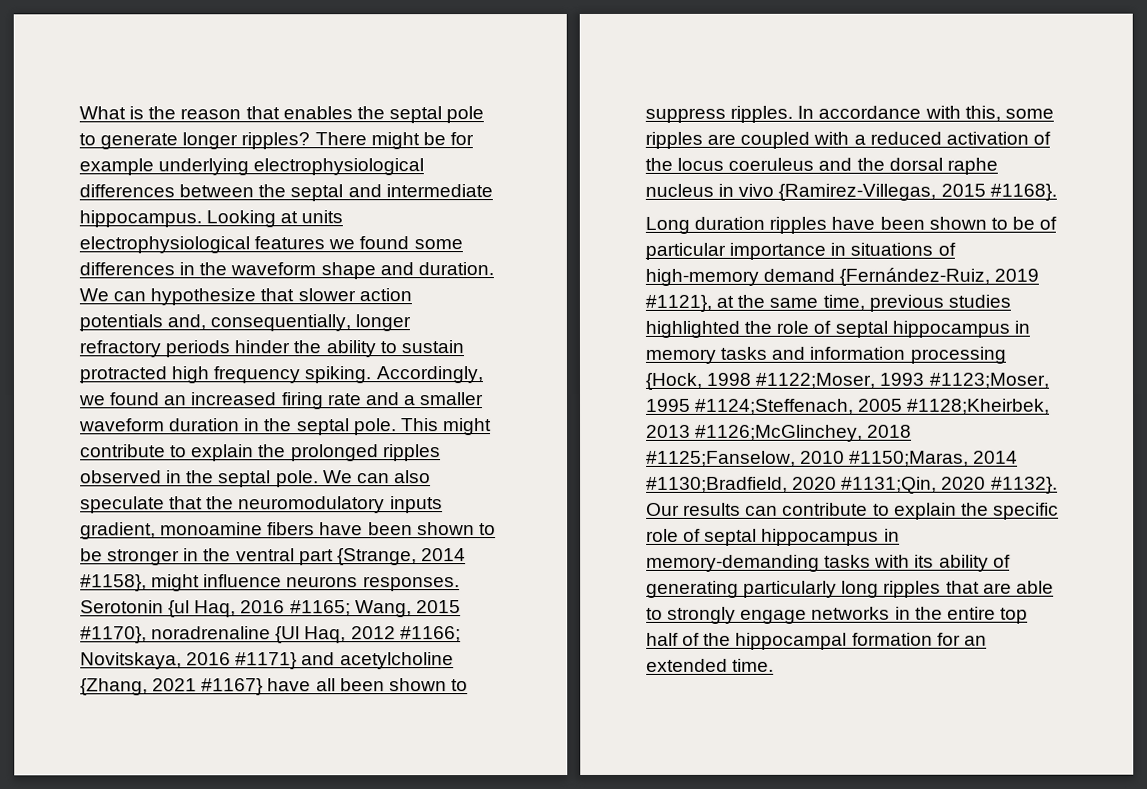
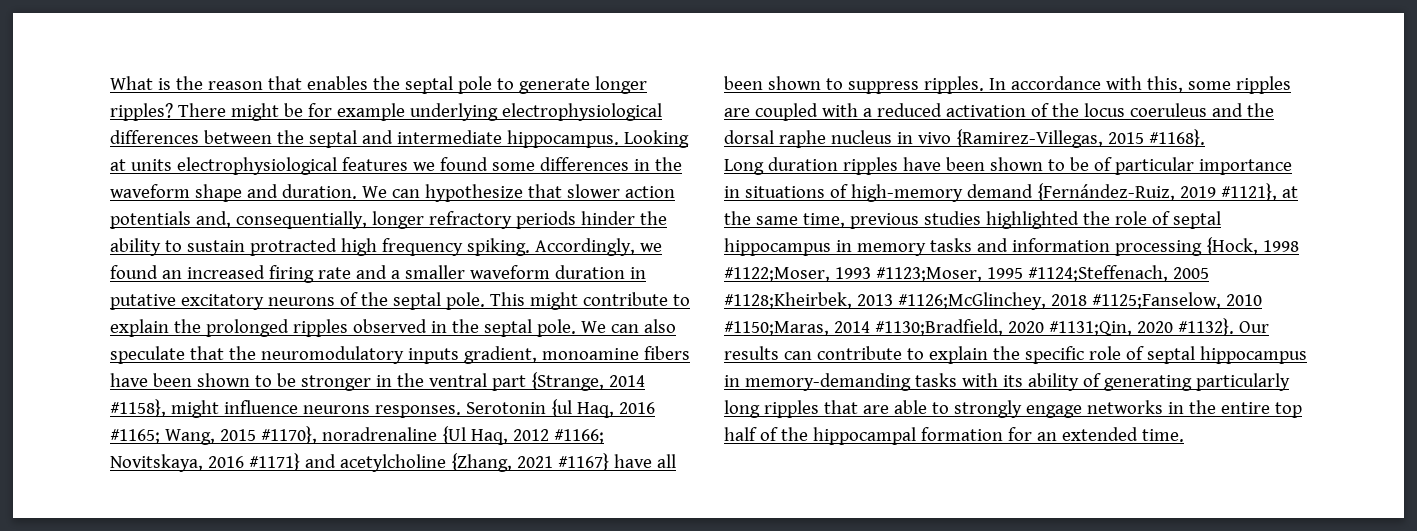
- Accordingly, we found an increased firing rate and a smaller waveform duration in the septal pole.
+ Accordingly, we found an increased firing rate and a smaller waveform duration in putative excitatory neurons of the septal pole.

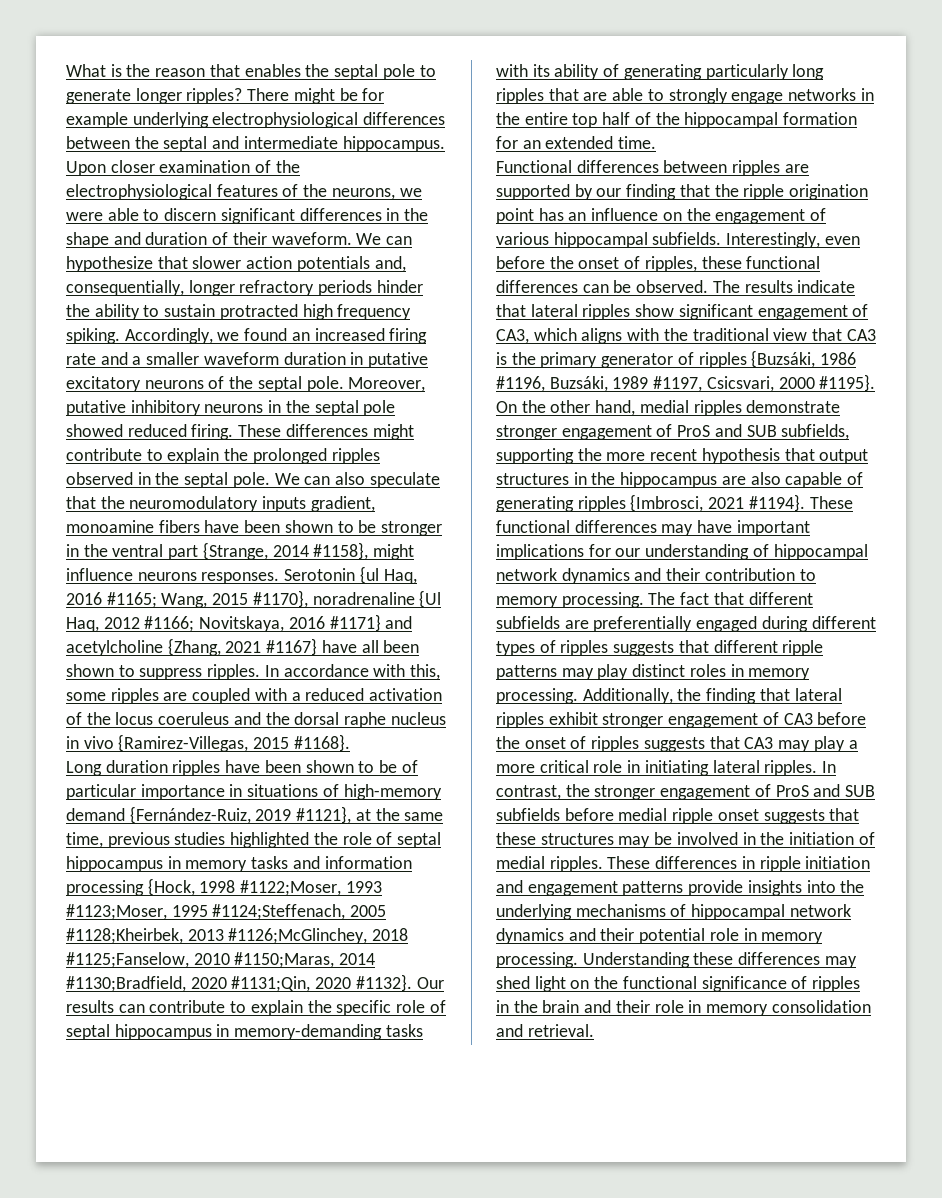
- Looking at units electrophysiological features we found some differences in the waveform shape and duration.
+ Upon closer examination of the electrophysiological features of the neurons, we were able to discern significant differences in the shape and duration of their waveform.
- This might contribute to explain the prolonged ripples observed in the septal pole.
+ Moreover, putative inhibitory neurons in the septal pole showed reduced firing. These differences might contribute to explain the prolonged ripples observed in the septal pole.
+ Functional differences between ripples are supported by our finding that the ripple origination point has an influence on the engagement of various hippocampal subfields. Interestingly, even before the onset of ripples, these functional differences can be observed. The results indicate that lateral ripples show significant engagement of CA3, which aligns with the traditional view that CA3 is the primary generator of ripples {Buzsáki, 1986 #1196, Buzsáki, 1989 #1197, Csicsvari, 2000 #1195}. On the other hand, medial ripples demonstrate stronger engagement of ProS and SUB subfields, supporting the more recent hypothesis that output structures in the hippocampus are also capable of generating ripples {Imbrosci, 2021 #1194}. These functional differences may have important implications for our understanding of hippocampal network dynamics and their contribution to memory processing. The fact that different subfields are preferentially engaged during different types of ripples suggests that different ripple patterns may play distinct roles in memory processing. Additionally, the finding that lateral ripples exhibit stronger engagement of CA3 before the onset of ripples suggests that CA3 may play a more critical role in initiating lateral ripples. In contrast, the stronger engagement of ProS and SUB subfields before medial ripple onset suggests that these structures may be involved in the initiation of medial ripples. These differences in ripple initiation and engagement patterns provide insights into the underlying mechanisms of hippocampal network dynamics and their potential role in memory processing. Understanding these differences may shed light on the functional significance of ripples in the brain and their role in memory consolidation and retrieval.

